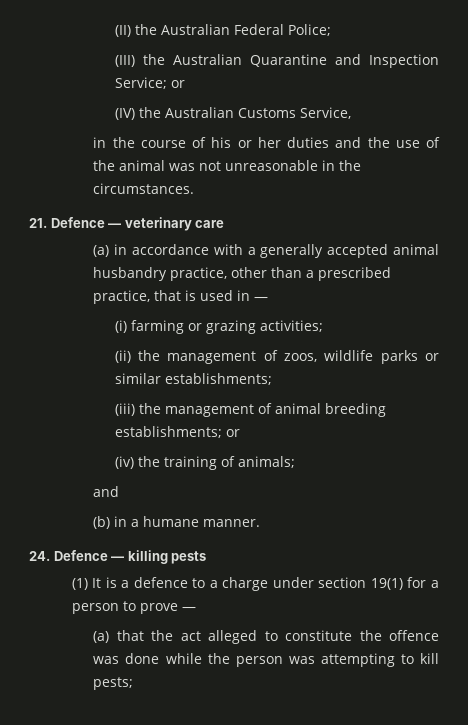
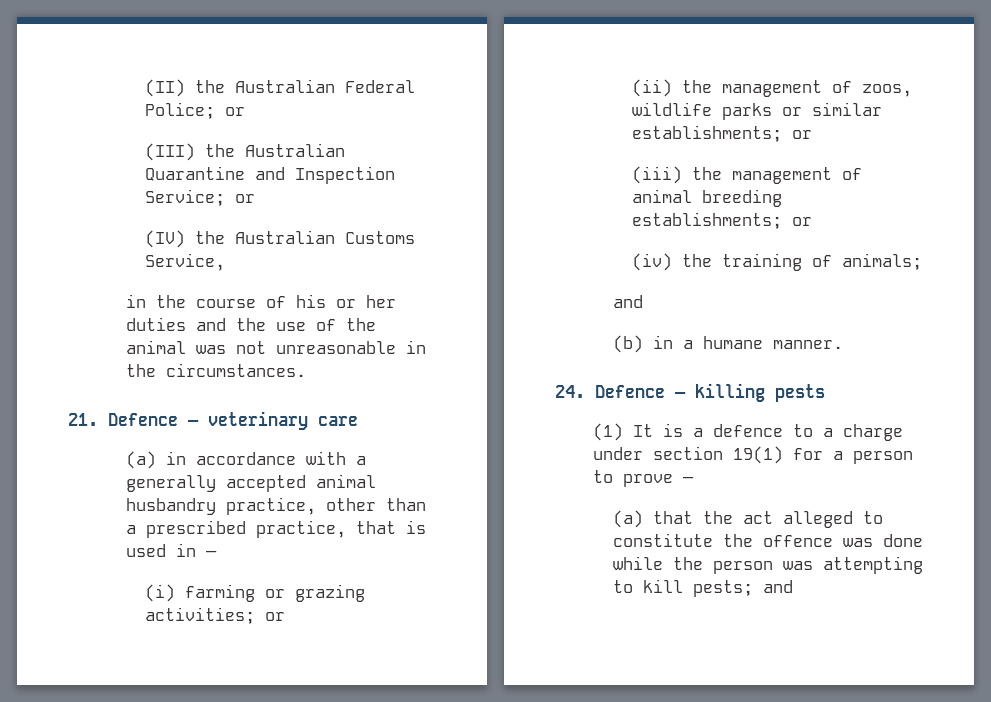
- (II) the Australian Federal Police;
+ (II) the Australian Federal Police; or
- (i) farming or grazing activities;
+ (i) farming or grazing activities; or
- (ii) the management of zoos, wildlife parks or similar establishments;
+ (ii) the management of zoos, wildlife parks or similar establishments; or
- (a) that the act alleged to constitute the offence was done while the person was attempting to kill pests;
+ (a) that the act alleged to constitute the offence was done while the person was attempting to kill pests; and

